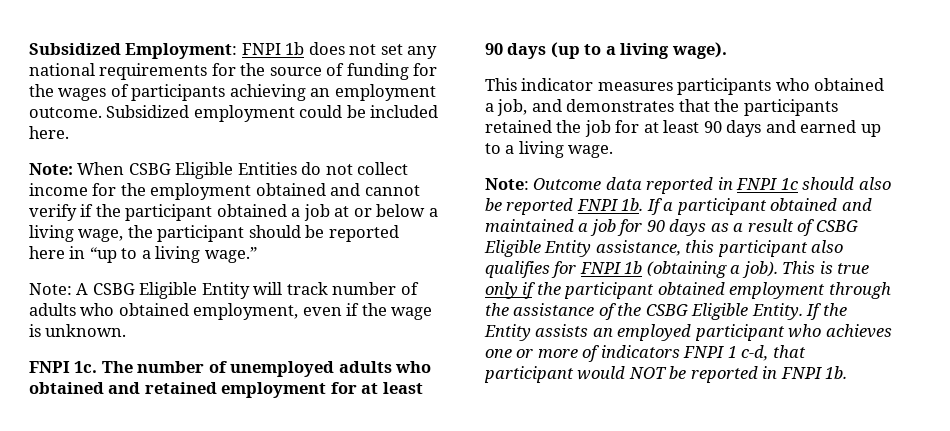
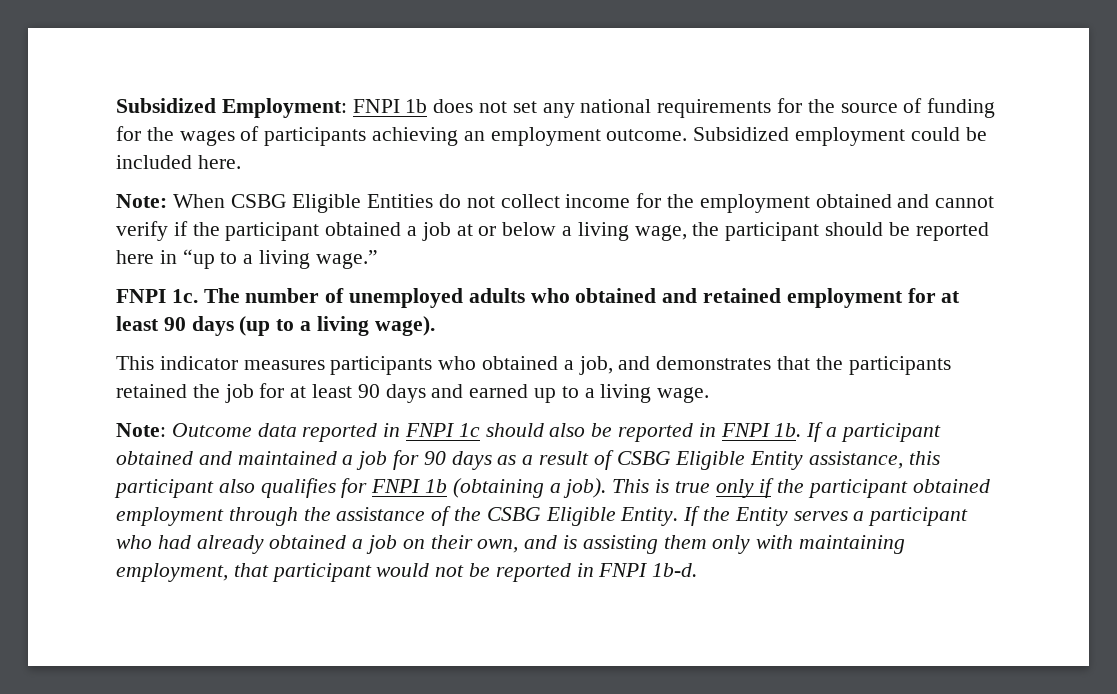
- Note: A CSBG Eligible Entity will track number of adults who obtained employment, even if the wage is unknown.
- Note: Outcome data reported in FNPI 1c should also be reported FNPI 1b.
+ Note: Outcome data reported in FNPI 1c should also be reported in FNPI 1b.
- If the Entity assists an employed participant who achieves one or more of indicators FNPI 1 c-d, that participant would NOT be reported in FNPI 1b.
+ If the Entity serves a participant who had already obtained a job on their own, and is assisting them only with maintaining employment, that participant would not be reported in FNPI 1b-d.

